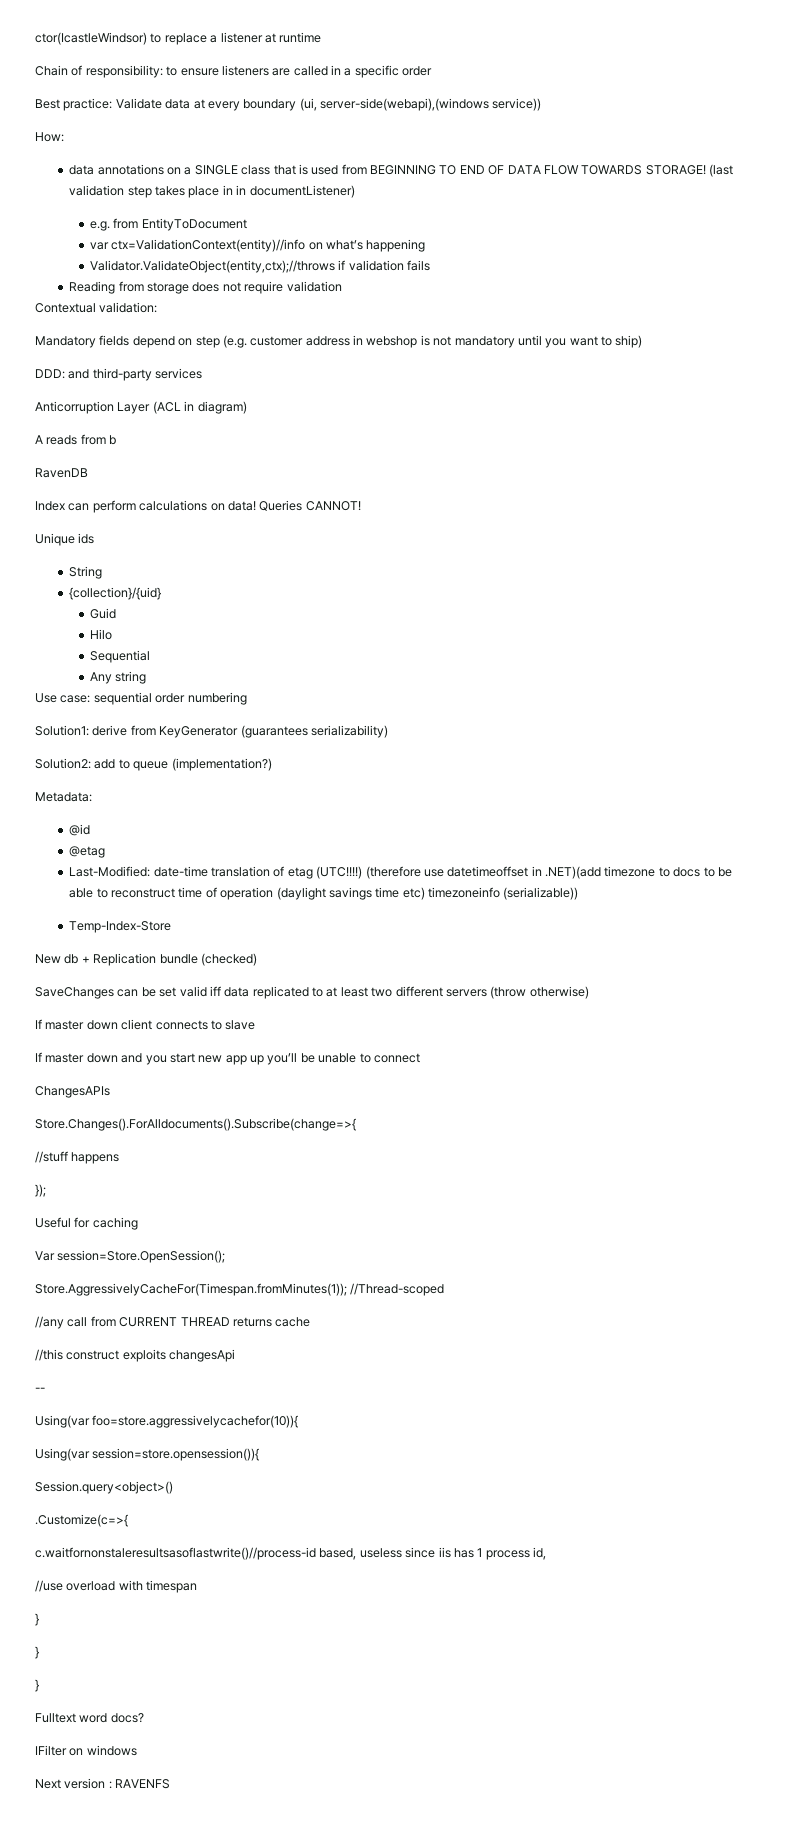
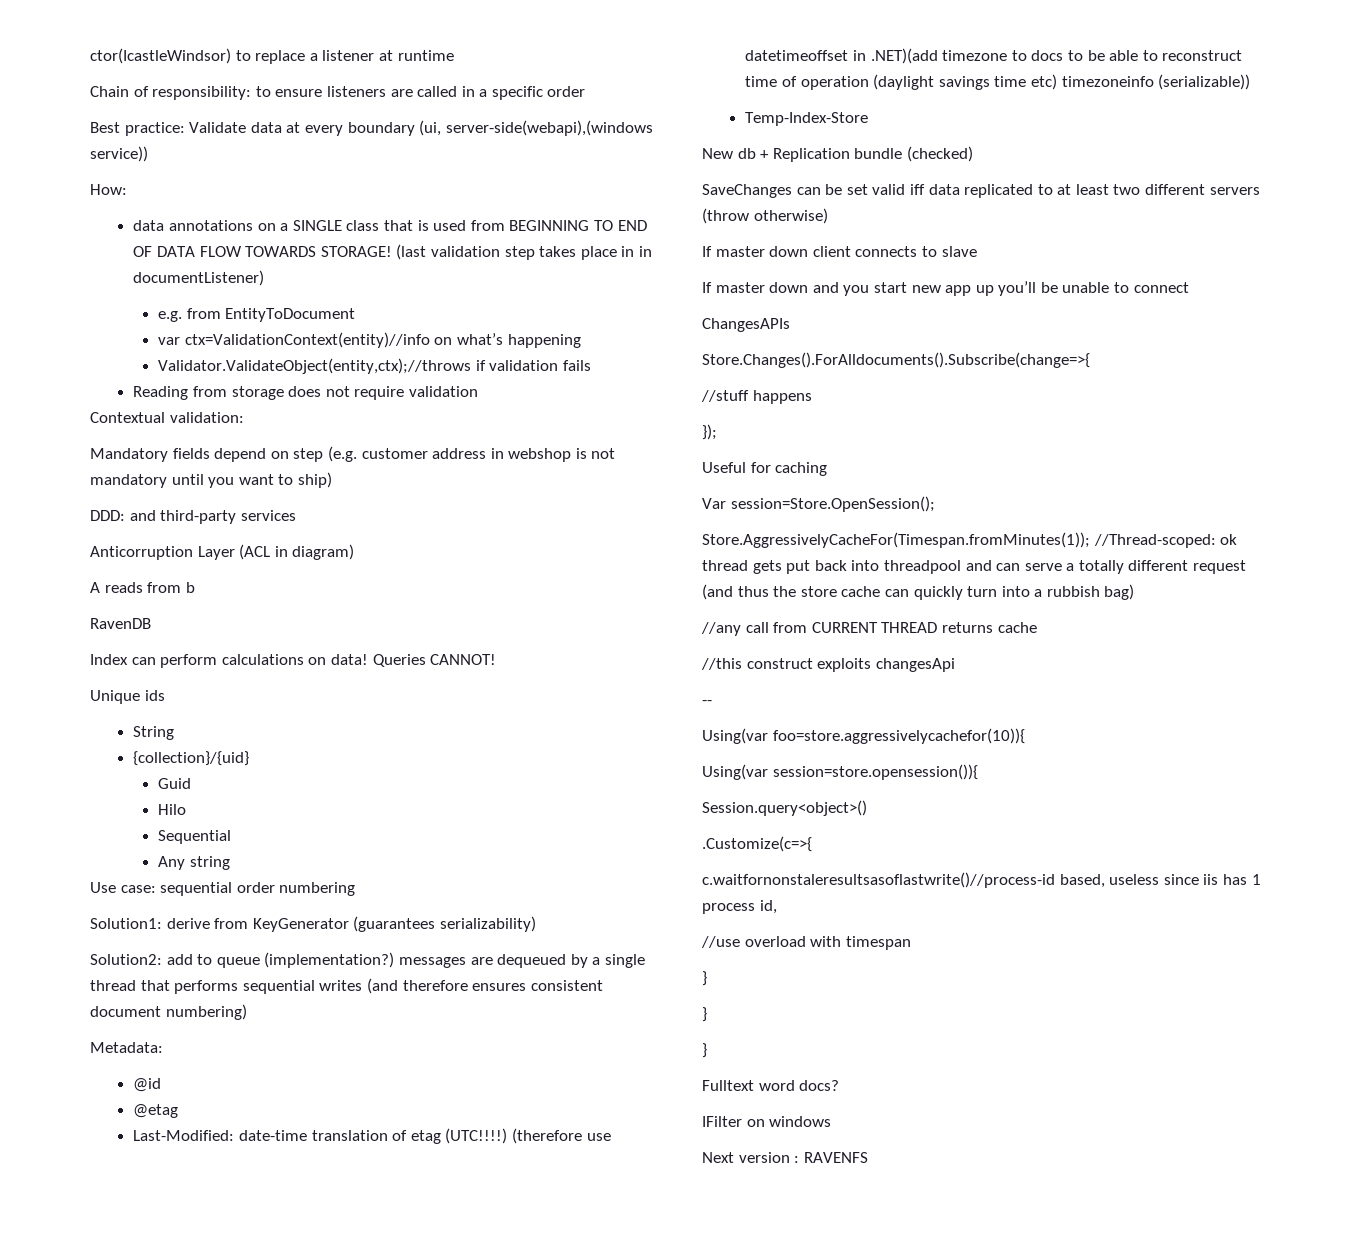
- Solution2: add to queue (implementation?)
+ Solution2: add to queue (implementation?) messages are dequeued by a single thread that performs sequential writes (and therefore ensures consistent document numbering)
- Store.AggressivelyCacheFor(Timespan.fromMinutes(1)); //Thread-scoped
+ Store.AggressivelyCacheFor(Timespan.fromMinutes(1)); //Thread-scoped: ok thread gets put back into threadpool and can serve a totally different request (and thus the store cache can quickly turn into a rubbish bag)

